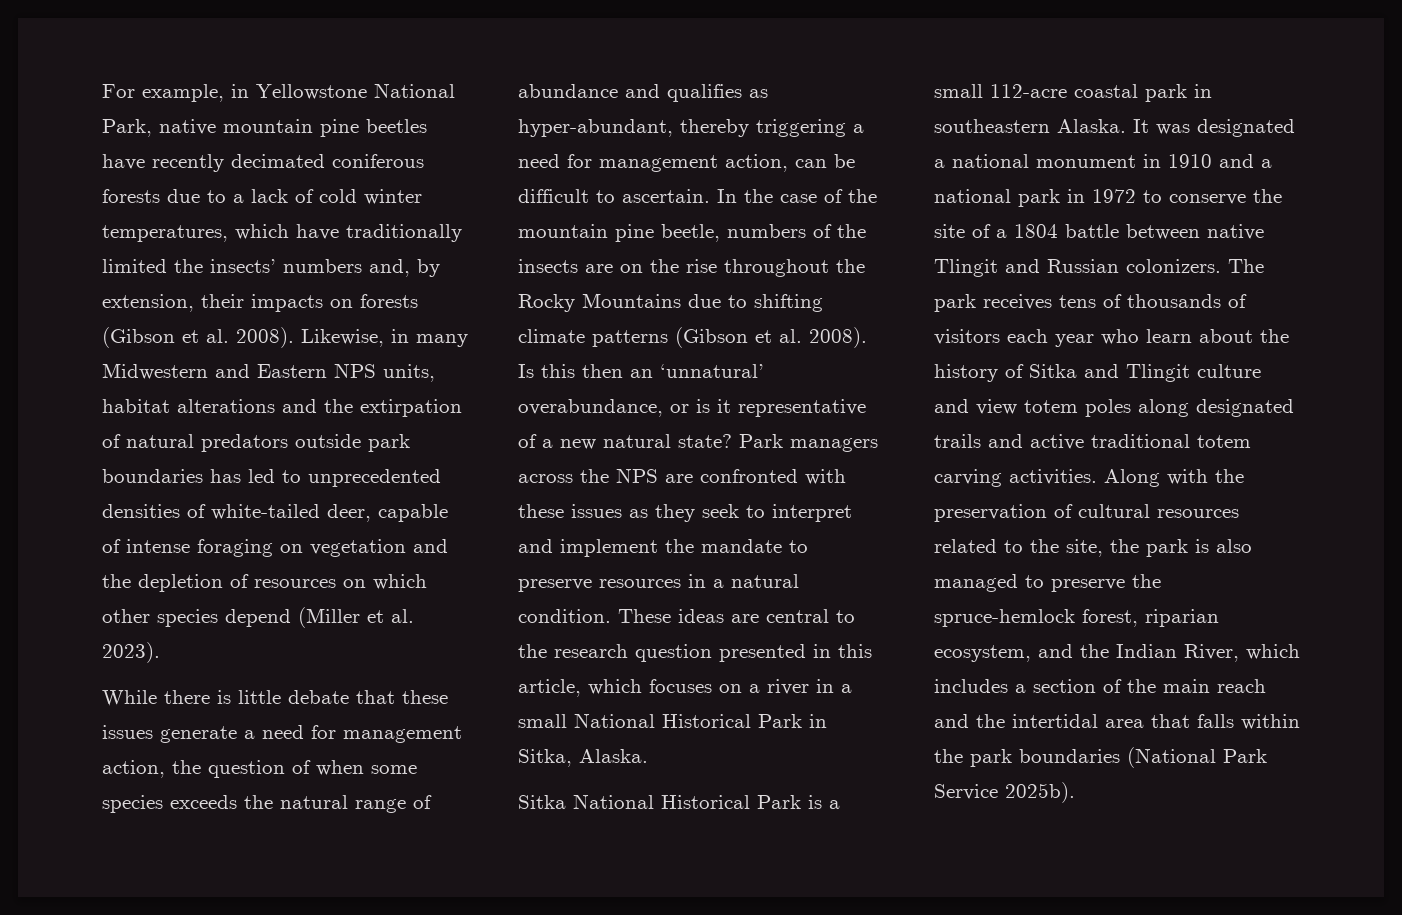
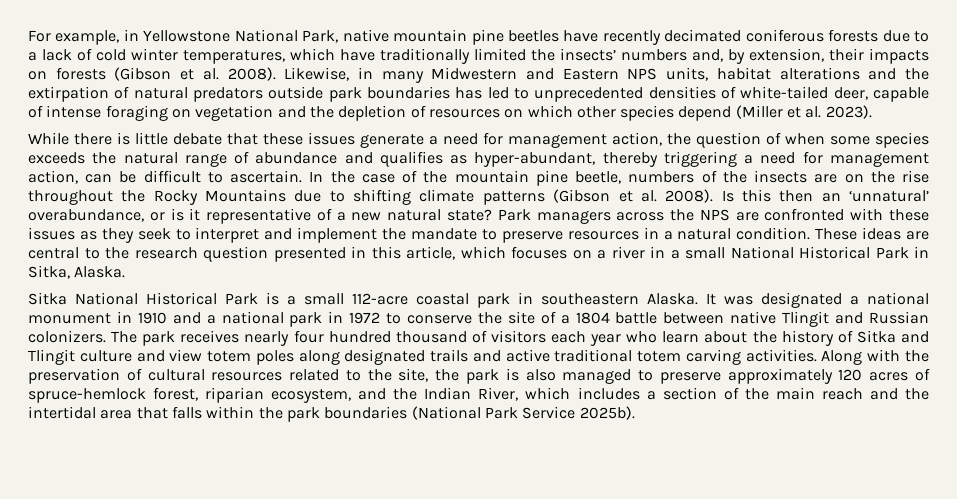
- The park receives tens of thousands of visitors each year who learn about the history of Sitka and Tlingit culture and view totem poles along designated trails and active traditional totem carving activities.
+ The park receives nearly four hundred thousand of visitors each year who learn about the history of Sitka and Tlingit culture and view totem poles along designated trails and active traditional totem carving activities.
- Along with the preservation of cultural resources related to the site, the park is also managed to preserve the spruce-hemlock forest, riparian ecosystem, and the Indian River, which includes a section of the main reach and the intertidal area that falls within the park boundaries (National Park Service 2025b).
+ Along with the preservation of cultural resources related to the site, the park is also managed to preserve approximately 120 acres of spruce-hemlock forest, riparian ecosystem, and the Indian River, which includes a section of the main reach and the intertidal area that falls within the park boundaries (National Park Service 2025b).

